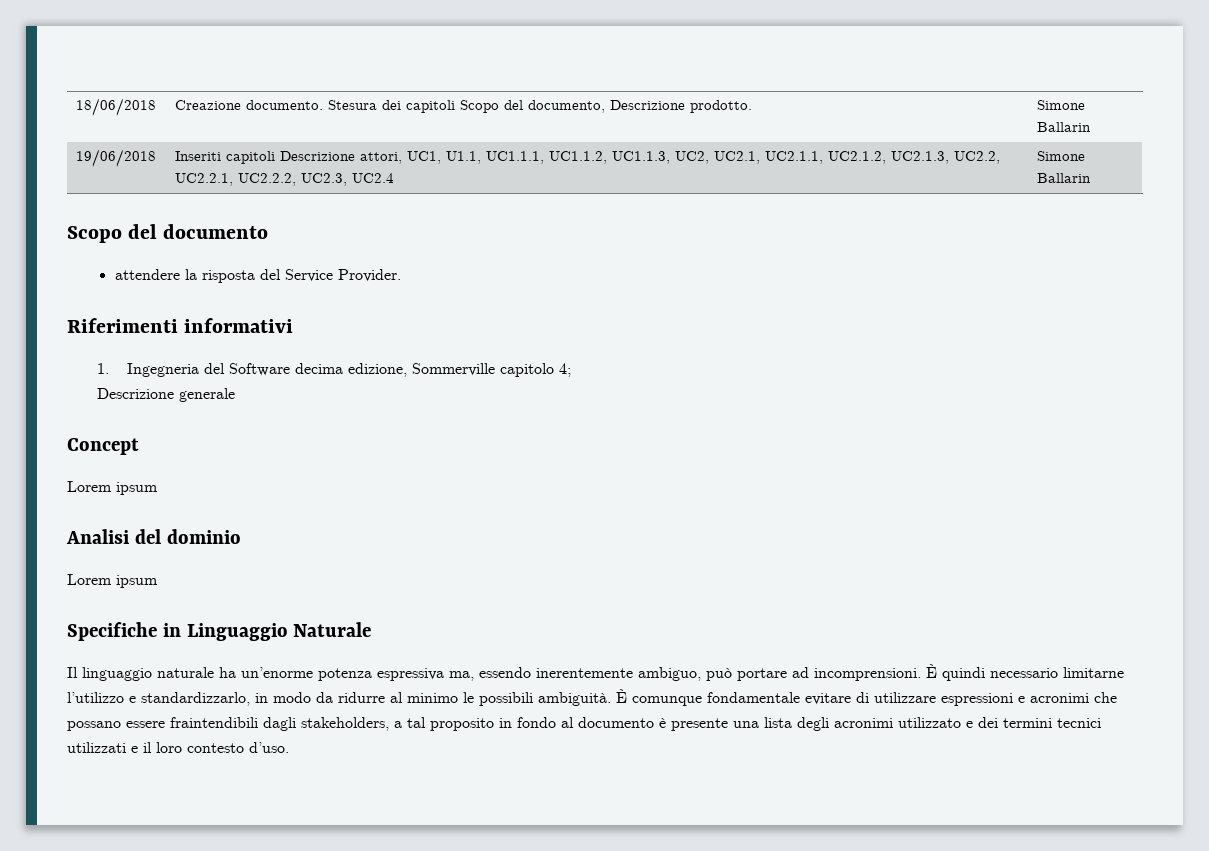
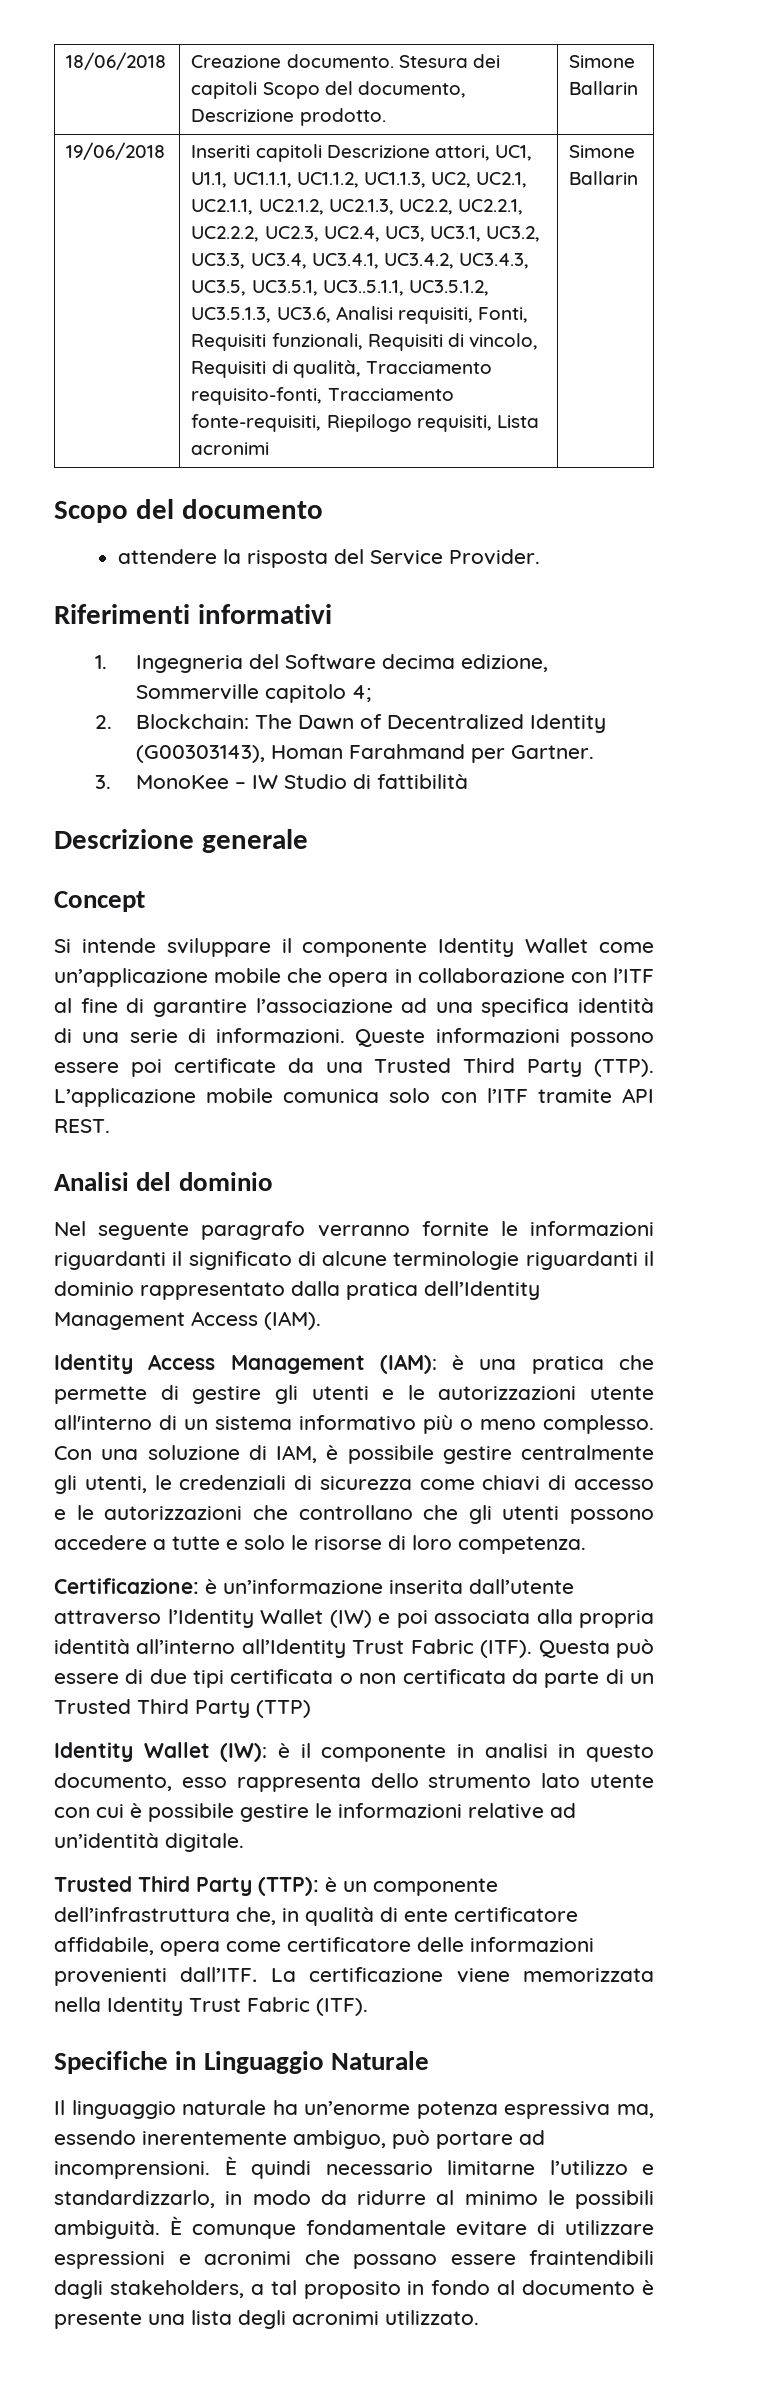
- Inseriti capitoli Descrizione attori, UC1, U1.1, UC1.1.1, UC1.1.2, UC1.1.3, UC2, UC2.1, UC2.1.1, UC2.1.2, UC2.1.3, UC2.2, UC2.2.1, UC2.2.2, UC2.3, UC2.4
+ Inseriti capitoli Descrizione attori, UC1, U1.1, UC1.1.1, UC1.1.2, UC1.1.3, UC2, UC2.1, UC2.1.1, UC2.1.2, UC2.1.3, UC2.2, UC2.2.1, UC2.2.2, UC2.3, UC2.4, UC3, UC3.1, UC3.2, UC3.3, UC3.4, UC3.4.1, UC3.4.2, UC3.4.3, UC3.5, UC3.5.1, UC3..5.1.1, UC3.5.1.2, UC3.5.1.3, UC3.6, Analisi requisiti, Fonti, Requisiti funzionali, Requisiti di vincolo, Requisiti di qualità, Tracciamento requisito-fonti, Tracciamento fonte-requisiti, Riepilogo requisiti, Lista acronimi
+ 2. Blockchain: The Dawn of Decentralized Identity (G00303143), Homan Farahmand per Gartner.
+ 3. MonoKee – IW Studio di fattibilità
  Descrizione generale
  Concept
- Lorem ipsum
+ Si intende sviluppare il componente Identity Wallet come un’applicazione mobile che opera in collaborazione con l’ITF al fine di garantire l’associazione ad una specifica identità di una serie di informazioni. Queste informazioni possono essere poi certificate da una Trusted Third Party (TTP). L’applicazione mobile comunica solo con l’ITF tramite API REST.
  Analisi del dominio
- Lorem ipsum
+ Nel seguente paragrafo verranno fornite le informazioni riguardanti il significato di alcune terminologie riguardanti il dominio rappresentato dalla pratica dell’Identity Management Access (IAM).
+ Identity Access Management (IAM): è una pratica che permette di gestire gli utenti e le autorizzazioni utente all'interno di un sistema informativo più o meno complesso. Con una soluzione di IAM, è possibile gestire centralmente gli utenti, le credenziali di sicurezza come chiavi di accesso e le autorizzazioni che controllano che gli utenti possono accedere a tutte e solo le risorse di loro competenza.
+ Certificazione: è un’informazione inserita dall’utente attraverso l’Identity Wallet (IW) e poi associata alla propria identità all’interno all’Identity Trust Fabric (ITF). Questa può essere di due tipi certificata o non certificata da parte di un Trusted Third Party (TTP)
+ Identity Wallet (IW): è il componente in analisi in questo documento, esso rappresenta dello strumento lato utente con cui è possibile gestire le informazioni relative ad un’identità digitale.
+ Trusted Third Party (TTP): è un componente dell’infrastruttura che, in qualità di ente certificatore affidabile, opera come certificatore delle informazioni provenienti dall’ITF. La certificazione viene memorizzata nella Identity Trust Fabric (ITF).
- È comunque fondamentale evitare di utilizzare espressioni e acronimi che possano essere fraintendibili dagli stakeholders, a tal proposito in fondo al documento è presente una lista degli acronimi utilizzato e dei termini tecnici utilizzati e il loro contesto d’uso.
+ È comunque fondamentale evitare di utilizzare espressioni e acronimi che possano essere fraintendibili dagli stakeholders, a tal proposito in fondo al documento è presente una lista degli acronimi utilizzato.

